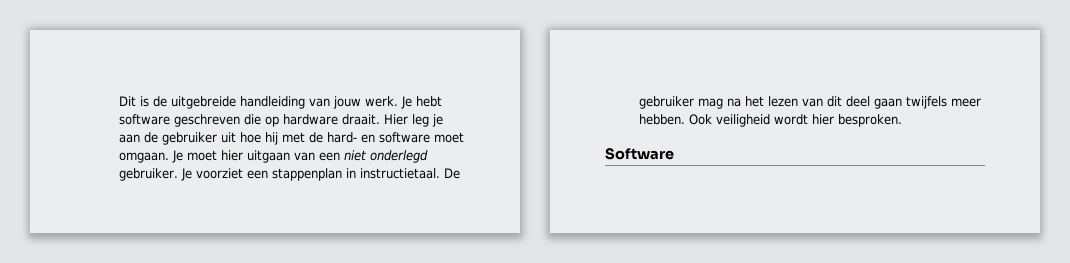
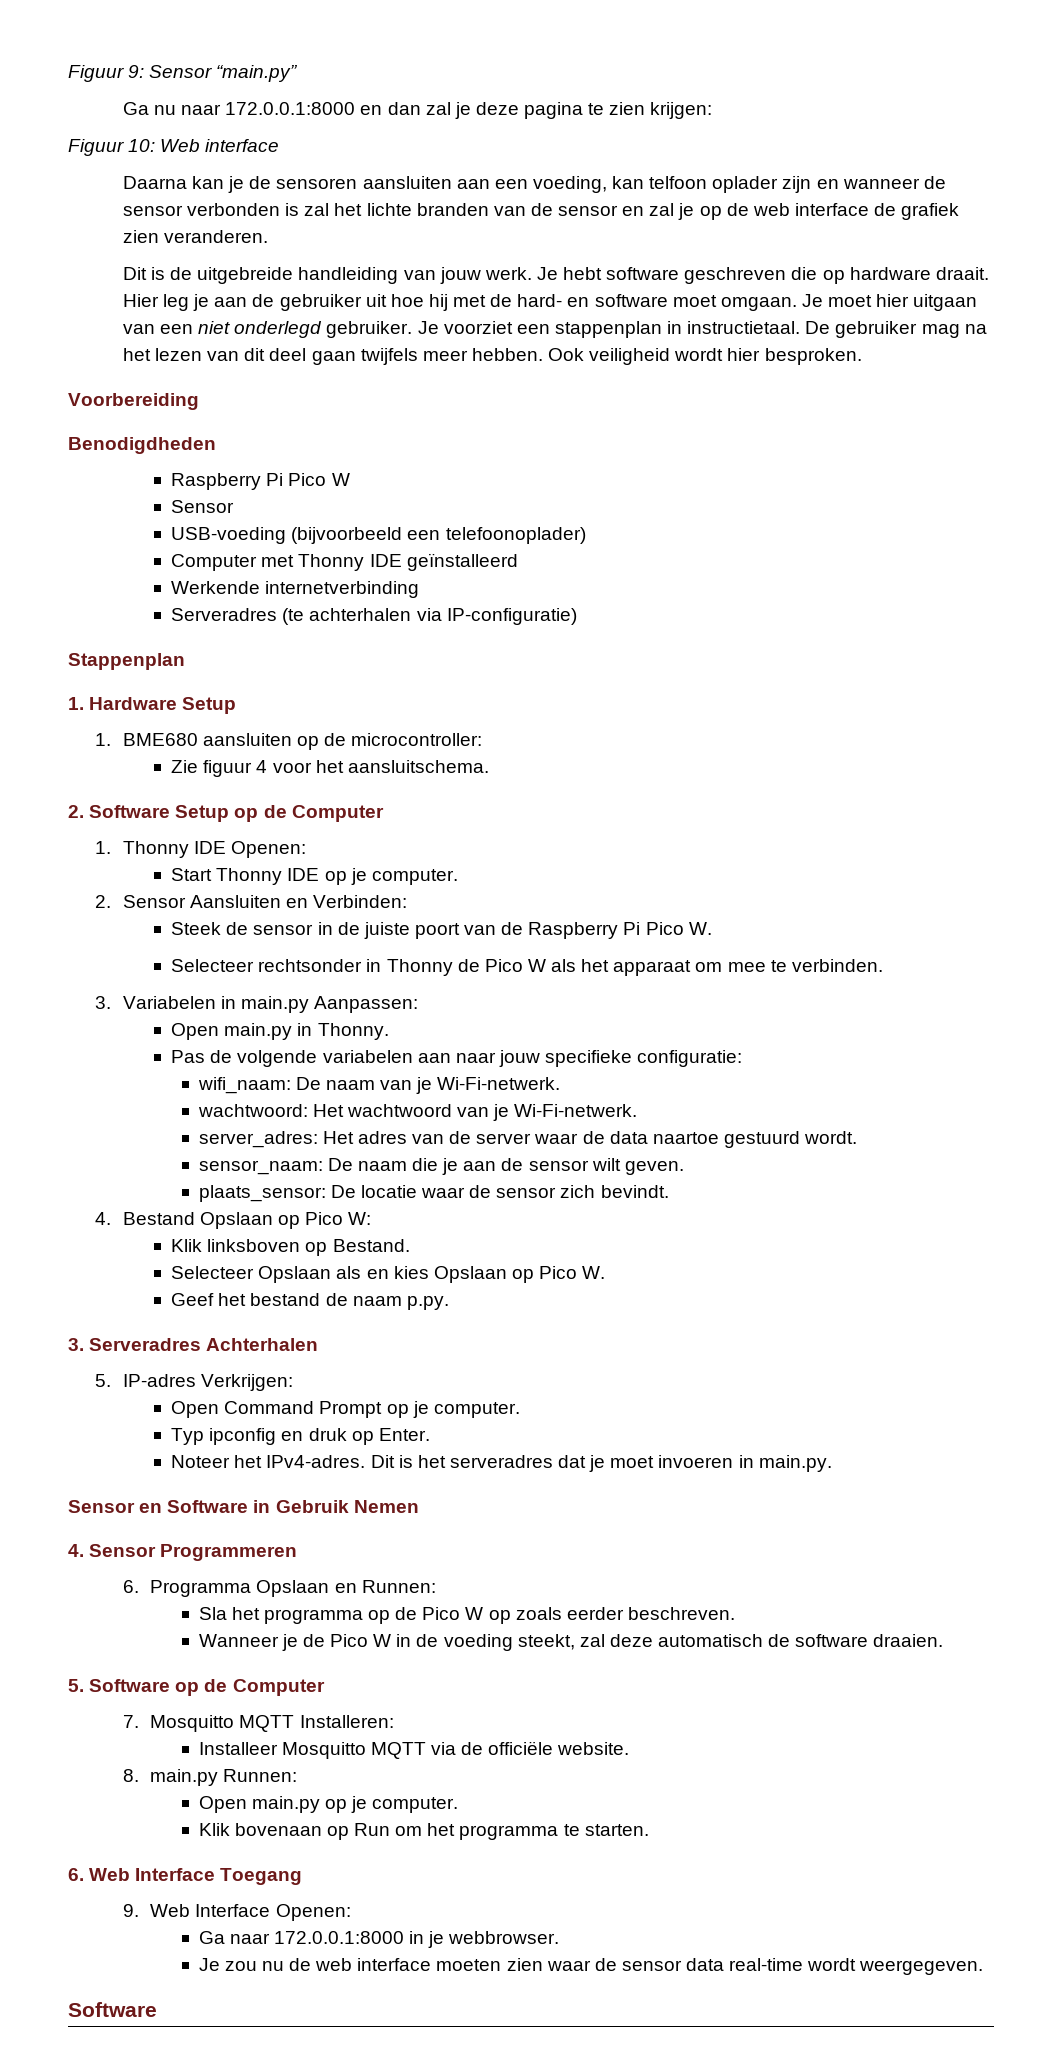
+ Figuur 9: Sensor “main.py”
+ Ga nu naar 172.0.0.1:8000 en dan zal je deze pagina te zien krijgen:
+ Figuur 10: Web interface
+ Daarna kan je de sensoren aansluiten aan een voeding, kan telfoon oplader zijn en wanneer de sensor verbonden is zal het lichte branden van de sensor en zal je op de web interface de grafiek zien veranderen.
+ Voorbereiding
+ Benodigdheden
+ Raspberry Pi Pico W
+ Sensor
+ USB-voeding (bijvoorbeeld een telefoonoplader)
+ Computer met Thonny IDE geïnstalleerd
+ Werkende internetverbinding
+ Serveradres (te achterhalen via IP-configuratie)
+ Stappenplan
+ 1. Hardware Setup
+ 1. BME680 aansluiten op de microcontroller:
+ Zie figuur 4 voor het aansluitschema.
+ 2. Software Setup op de Computer
+ 1. Thonny IDE Openen:
+ Start Thonny IDE op je computer.
+ 2. Sensor Aansluiten en Verbinden:
+ Steek de sensor in de juiste poort van de Raspberry Pi Pico W.
+ Selecteer rechtsonder in Thonny de Pico W als het apparaat om mee te verbinden.
+ 3. Variabelen in main.py Aanpassen:
+ Open main.py in Thonny.
+ Pas de volgende variabelen aan naar jouw specifieke configuratie:
+ wifi_naam: De naam van je Wi-Fi-netwerk.
+ wachtwoord: Het wachtwoord van je Wi-Fi-netwerk.
+ server_adres: Het adres van de server waar de data naartoe gestuurd wordt.
+ sensor_naam: De naam die je aan de sensor wilt geven.
+ plaats_sensor: De locatie waar de sensor zich bevindt.
+ 4. Bestand Opslaan op Pico W:
+ Klik linksboven op Bestand.
+ Selecteer Opslaan als en kies Opslaan op Pico W.
+ Geef het bestand de naam p.py.
+ 3. Serveradres Achterhalen
+ 5. IP-adres Verkrijgen:
+ Open Command Prompt op je computer.
+ Typ ipconfig en druk op Enter.
+ Noteer het IPv4-adres. Dit is het serveradres dat je moet invoeren in main.py.
+ Sensor en Software in Gebruik Nemen
+ 4. Sensor Programmeren
+ 6. Programma Opslaan en Runnen:
+ Sla het programma op de Pico W op zoals eerder beschreven.
+ Wanneer je de Pico W in de voeding steekt, zal deze automatisch de software draaien.
+ 5. Software op de Computer
+ 7. Mosquitto MQTT Installeren:
+ Installeer Mosquitto MQTT via de officiële website.
+ 8. main.py Runnen:
+ Open main.py op je computer.
+ Klik bovenaan op Run om het programma te starten.
+ 6. Web Interface Toegang
+ 9. Web Interface Openen:
+ Ga naar 172.0.0.1:8000 in je webbrowser.
+ Je zou nu de web interface moeten zien waar de sensor data real-time wordt weergegeven.

